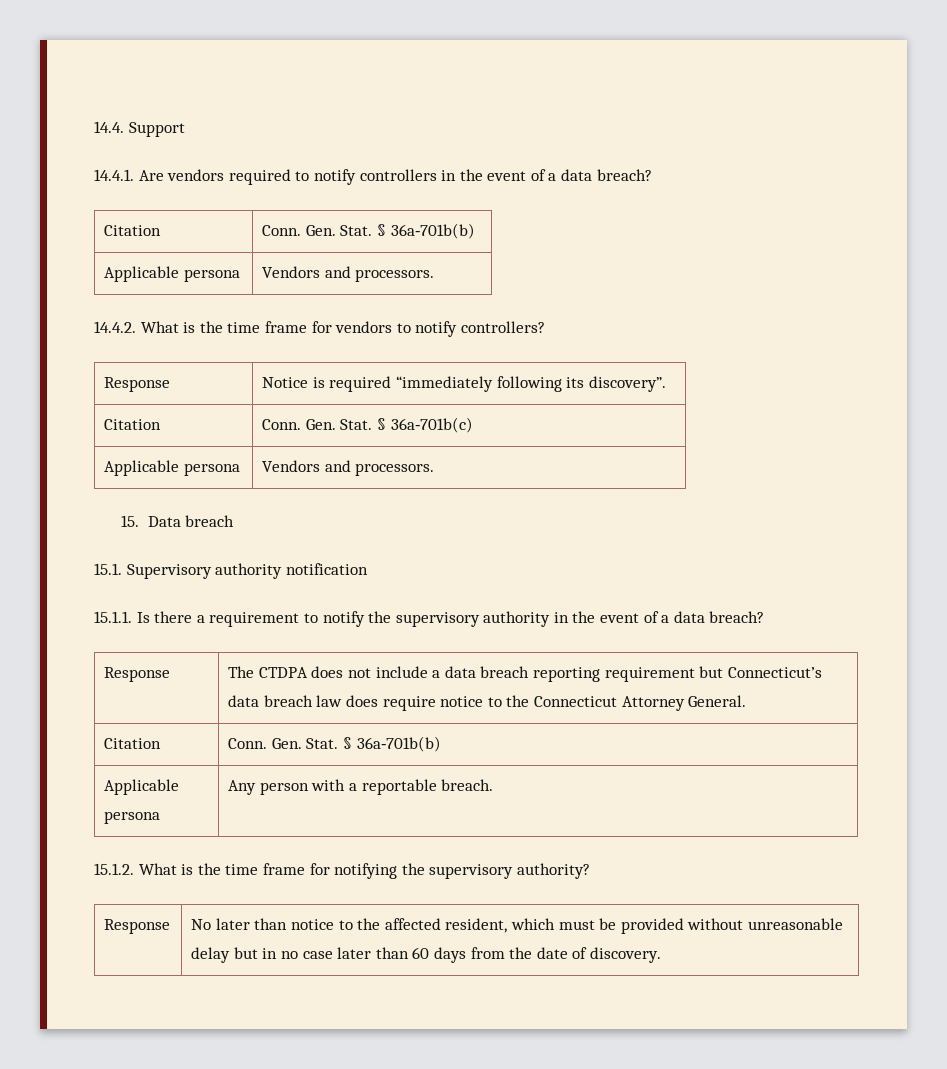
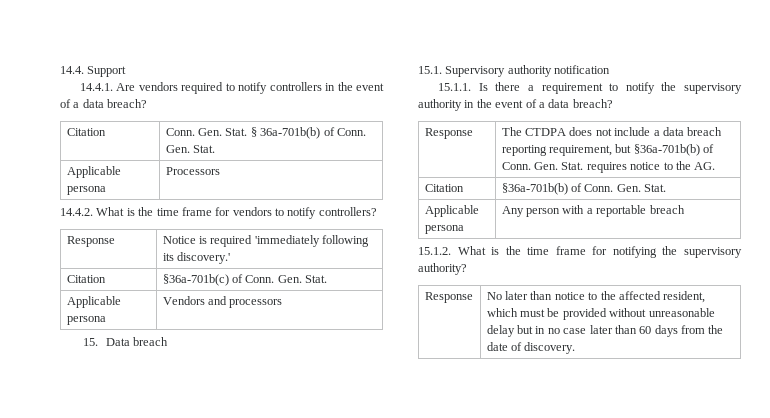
  14.4.1. Are vendors required to notify controllers in the event of a data breach?
- Citation | Conn. Gen. Stat. § 36a‑701b(b)
- Applicable persona | Vendors and processors.
+ Citation | Conn. Gen. Stat. § 36a‑701b(b) of Conn. Gen. Stat.
+ Applicable persona | Processors
- Response | Notice is required “immediately following its discovery”.
- Citation | Conn. Gen. Stat. § 36a‑701b(c)
- Applicable persona | Vendors and processors.
+ Response | Notice is required 'immediately following its discovery.'
+ Citation | §36a‑701b(c) of Conn. Gen. Stat.
+ Applicable persona | Vendors and processors
- Response | The CTDPA does not include a data breach reporting requirement but Connecticut’s data breach law does require notice to the Connecticut Attorney General.
- Citation | Conn. Gen. Stat. § 36a‑701b(b)
+ Response | The CTDPA does not include a data breach reporting requirement, but §36a‑701b(b) of Conn. Gen. Stat. requires notice to the AG.
+ Citation | §36a‑701b(b) of Conn. Gen. Stat.
- Applicable persona | Any person with a reportable breach.
+ Applicable persona | Any person with a reportable breach

